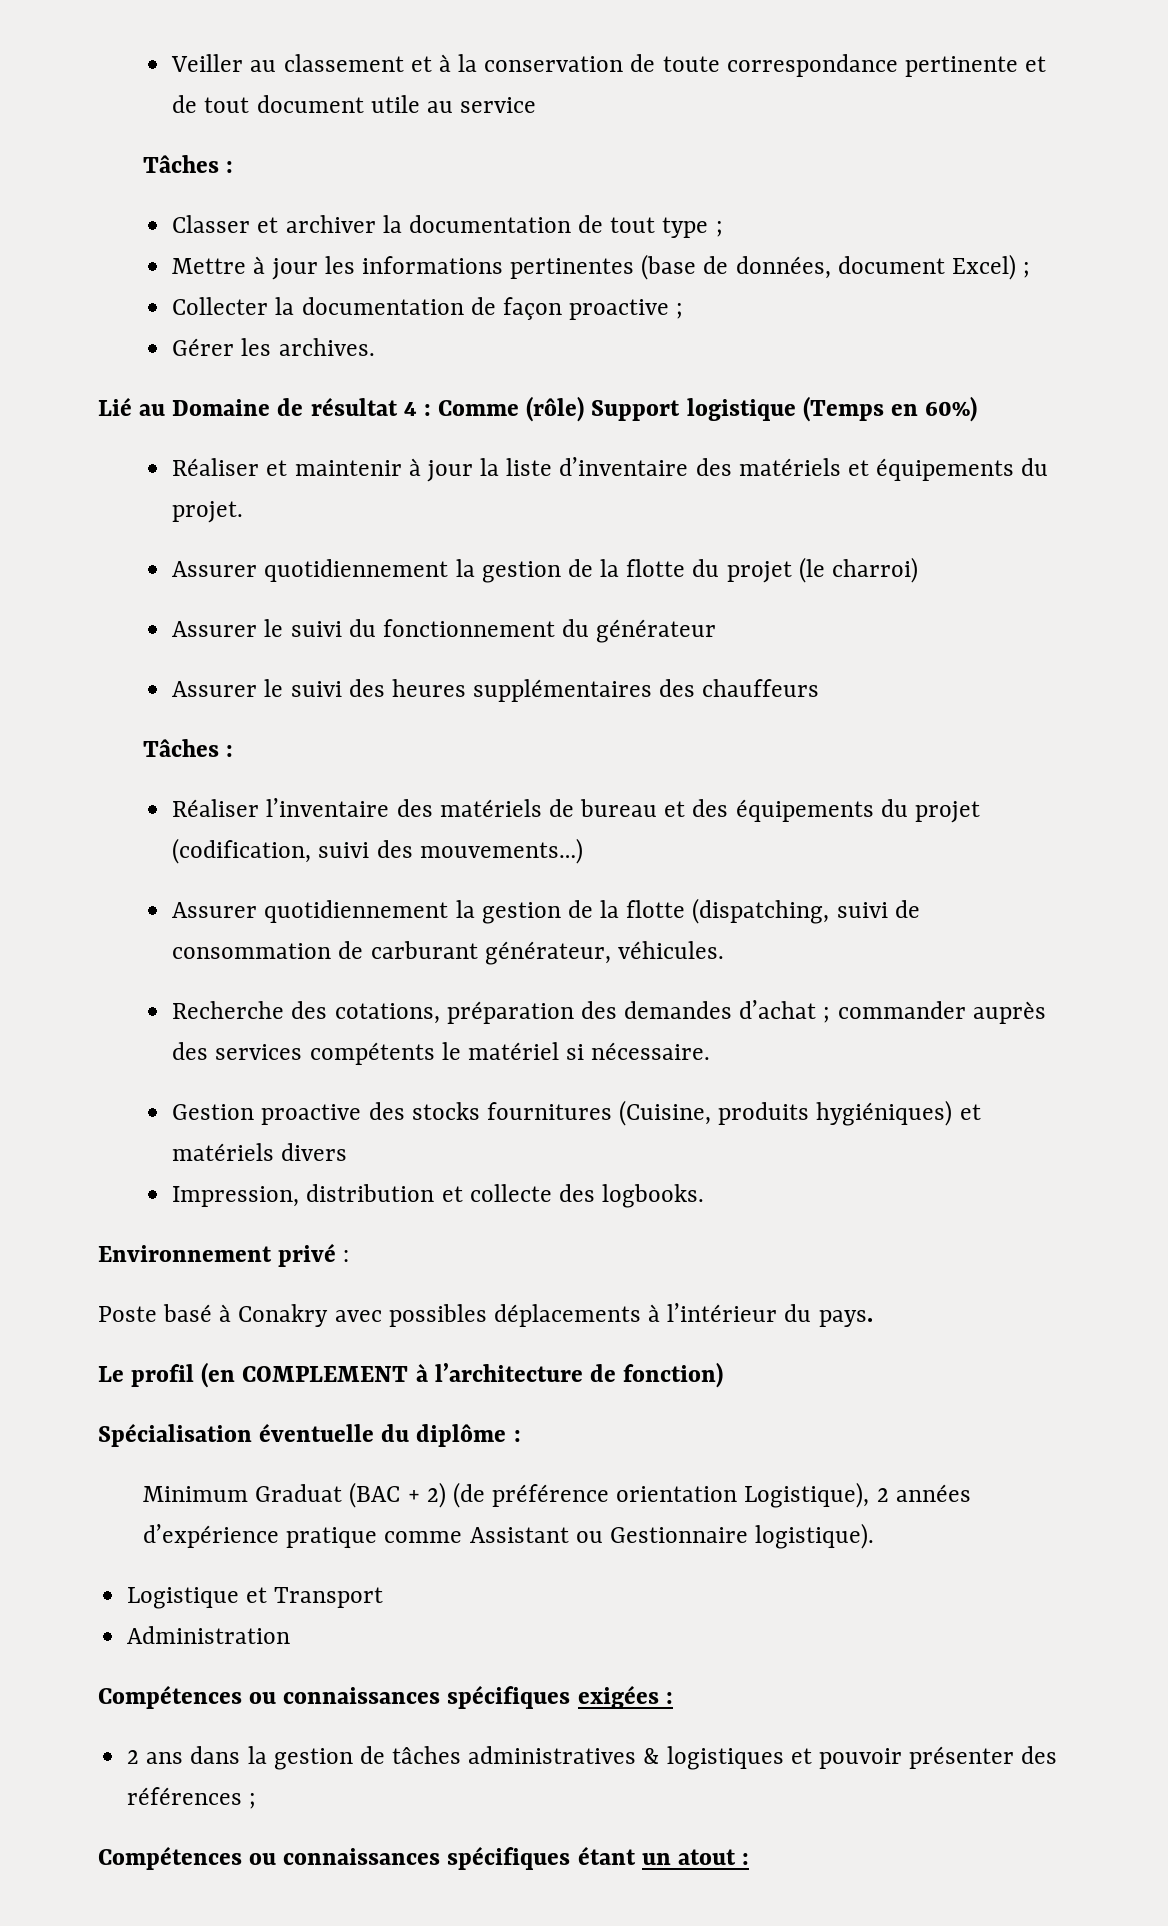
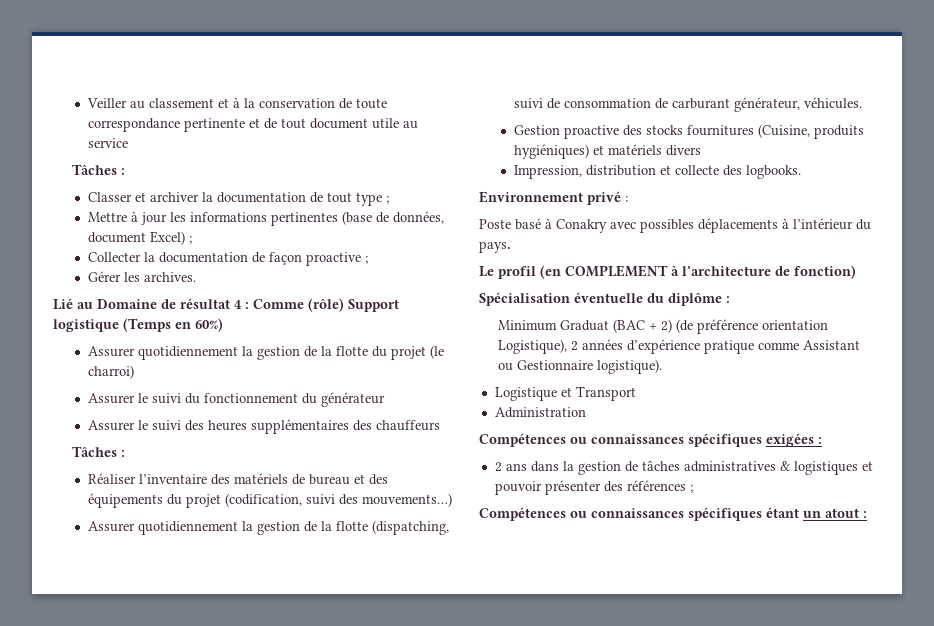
- Réaliser et maintenir à jour la liste d’inventaire des matériels et équipements du projet.
- Recherche des cotations, préparation des demandes d’achat ; commander auprès des services compétents le matériel si nécessaire.

